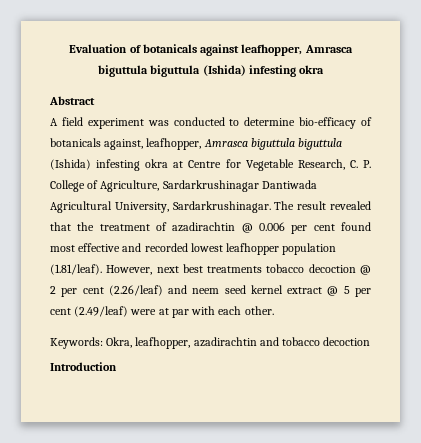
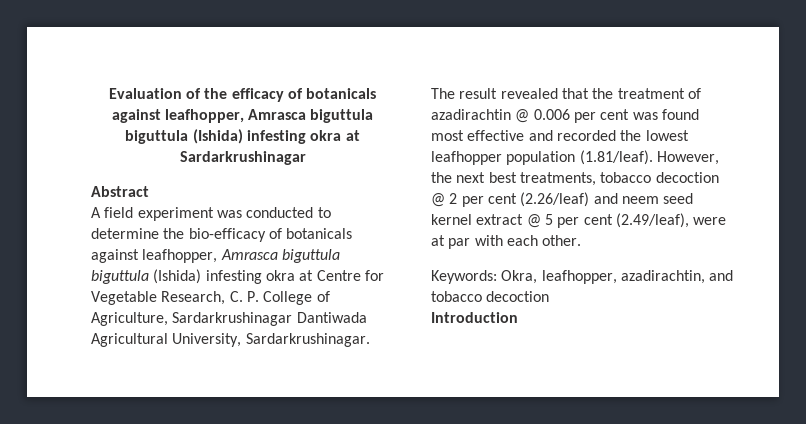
- Evaluation of botanicals against leafhopper, Amrasca biguttula biguttula (Ishida) infesting okra
+ Evaluation of the efficacy of botanicals against leafhopper, Amrasca biguttula biguttula (Ishida) infesting okra at Sardarkrushinagar
- A field experiment was conducted to determine bio-efficacy of botanicals against, leafhopper, Amrasca biguttula biguttula (Ishida) infesting okra at Centre for Vegetable Research, C. P. College of Agriculture, Sardarkrushinagar Dantiwada Agricultural University, Sardarkrushinagar.
+ A field experiment was conducted to determine the bio-efficacy of botanicals against leafhopper, Amrasca biguttula biguttula (Ishida) infesting okra at Centre for Vegetable Research, C. P. College of Agriculture, Sardarkrushinagar Dantiwada Agricultural University, Sardarkrushinagar.
- The result revealed that the treatment of azadirachtin @ 0.006 per cent found most effective and recorded lowest leafhopper population (1.81/leaf). However, next best treatments tobacco decoction @ 2 per cent (2.26/leaf) and neem seed kernel extract @ 5 per cent (2.49/leaf) were at par with each other.
+ The result revealed that the treatment of azadirachtin @ 0.006 per cent was found most effective and recorded the lowest leafhopper population (1.81/leaf). However, the next best treatments, tobacco decoction @ 2 per cent (2.26/leaf) and neem seed kernel extract @ 5 per cent (2.49/leaf), were at par with each other.
- Keywords: Okra, leafhopper, azadirachtin and tobacco decoction
+ Keywords: Okra, leafhopper, azadirachtin, and tobacco decoction

